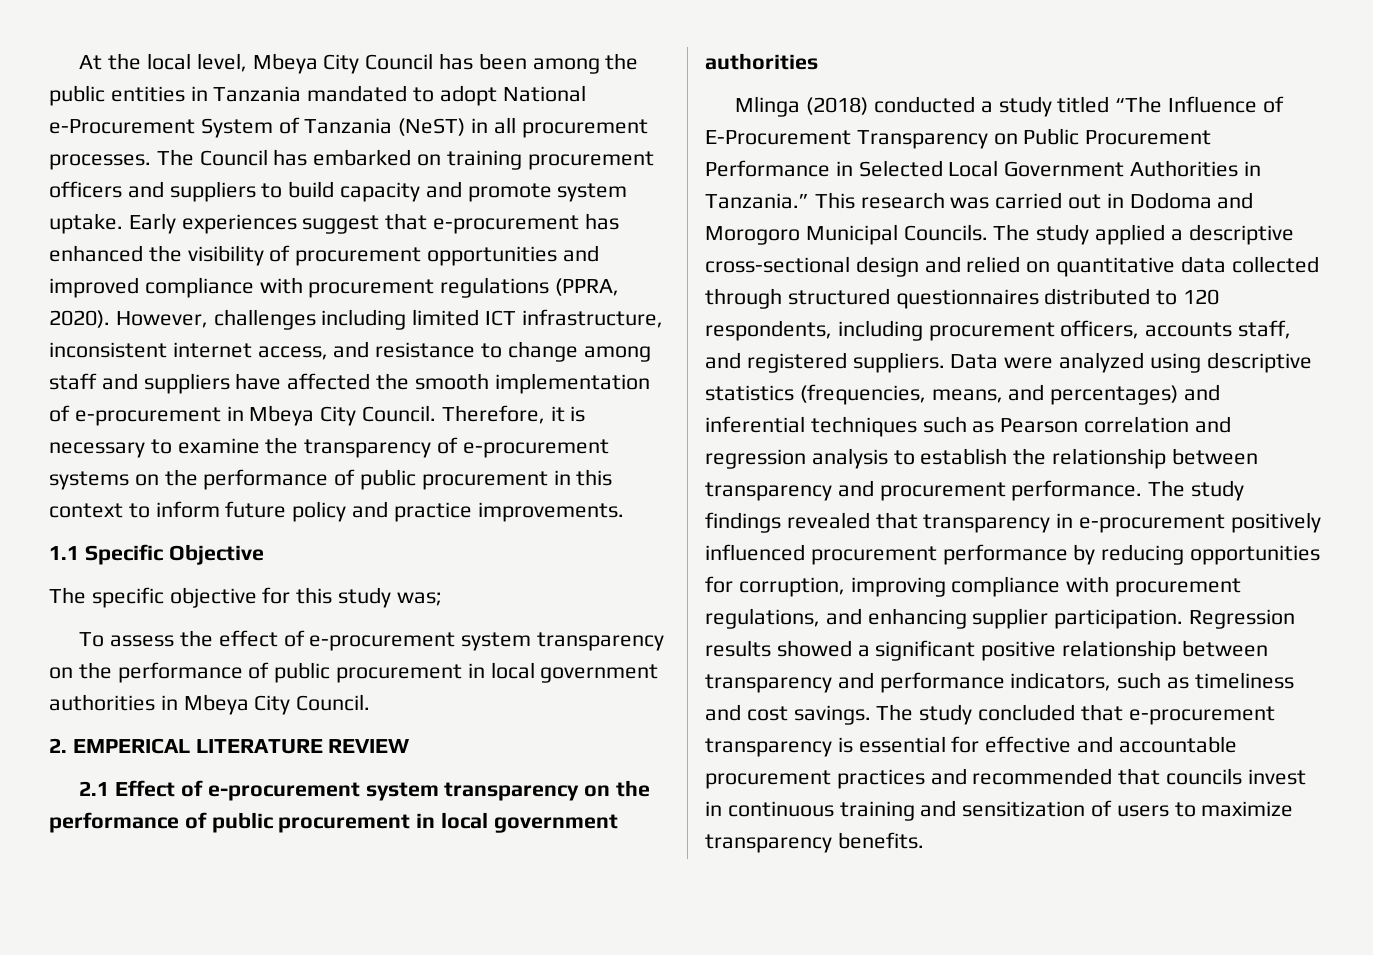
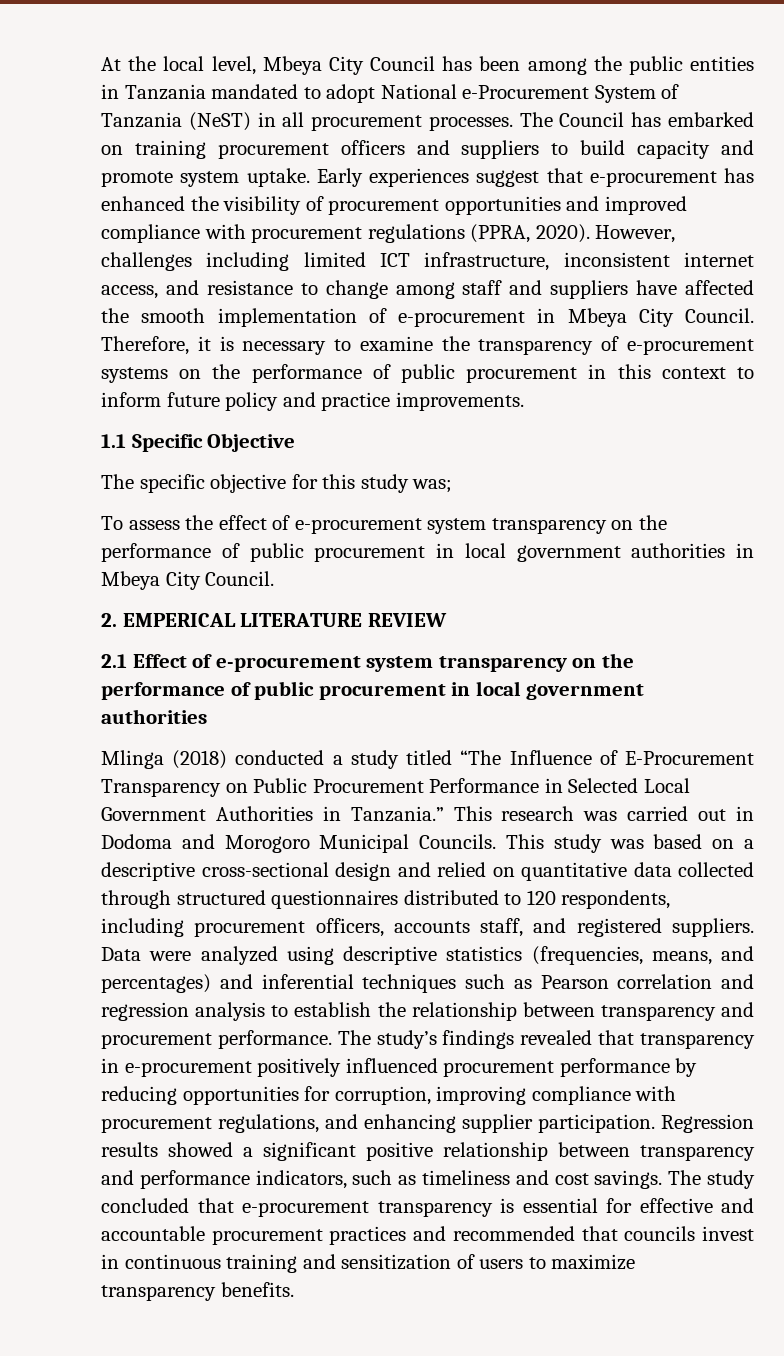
- The study applied a descriptive cross-sectional design and relied on quantitative data collected through structured questionnaires distributed to 120 respondents, including procurement officers, accounts staff, and registered suppliers.
+ This study was based on a descriptive cross-sectional design and relied on quantitative data collected through structured questionnaires distributed to 120 respondents, including procurement officers, accounts staff, and registered suppliers.
- The study findings revealed that transparency in e-procurement positively influenced procurement performance by reducing opportunities for corruption, improving compliance with procurement regulations, and enhancing supplier participation.
+ The study’s findings revealed that transparency in e-procurement positively influenced procurement performance by reducing opportunities for corruption, improving compliance with procurement regulations, and enhancing supplier participation.

